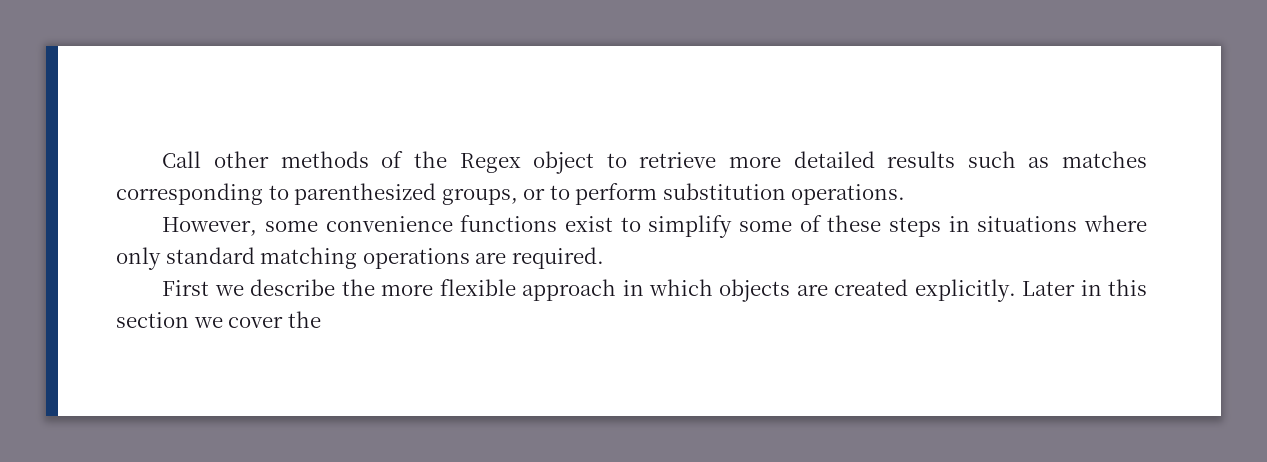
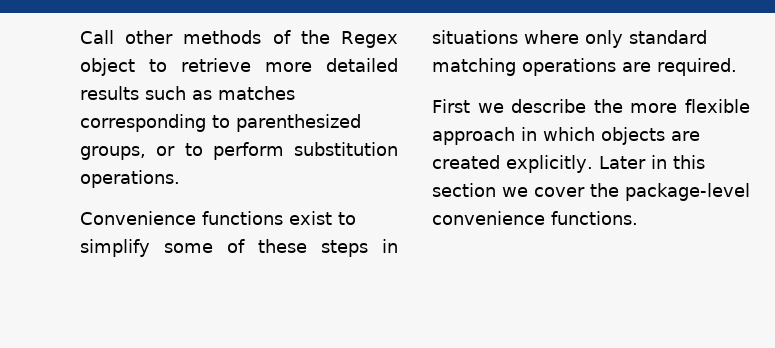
- However, some convenience functions exist to simplify some of these steps in situations where only standard matching operations are required.
+ Convenience functions exist to simplify some of these steps in situations where only standard matching operations are required.
- Later in this section we cover the
+ Later in this section we cover the package-level convenience functions.

